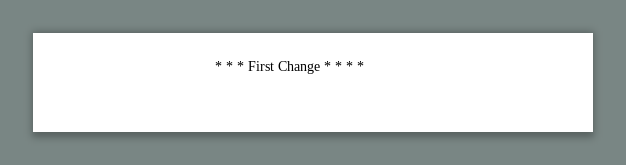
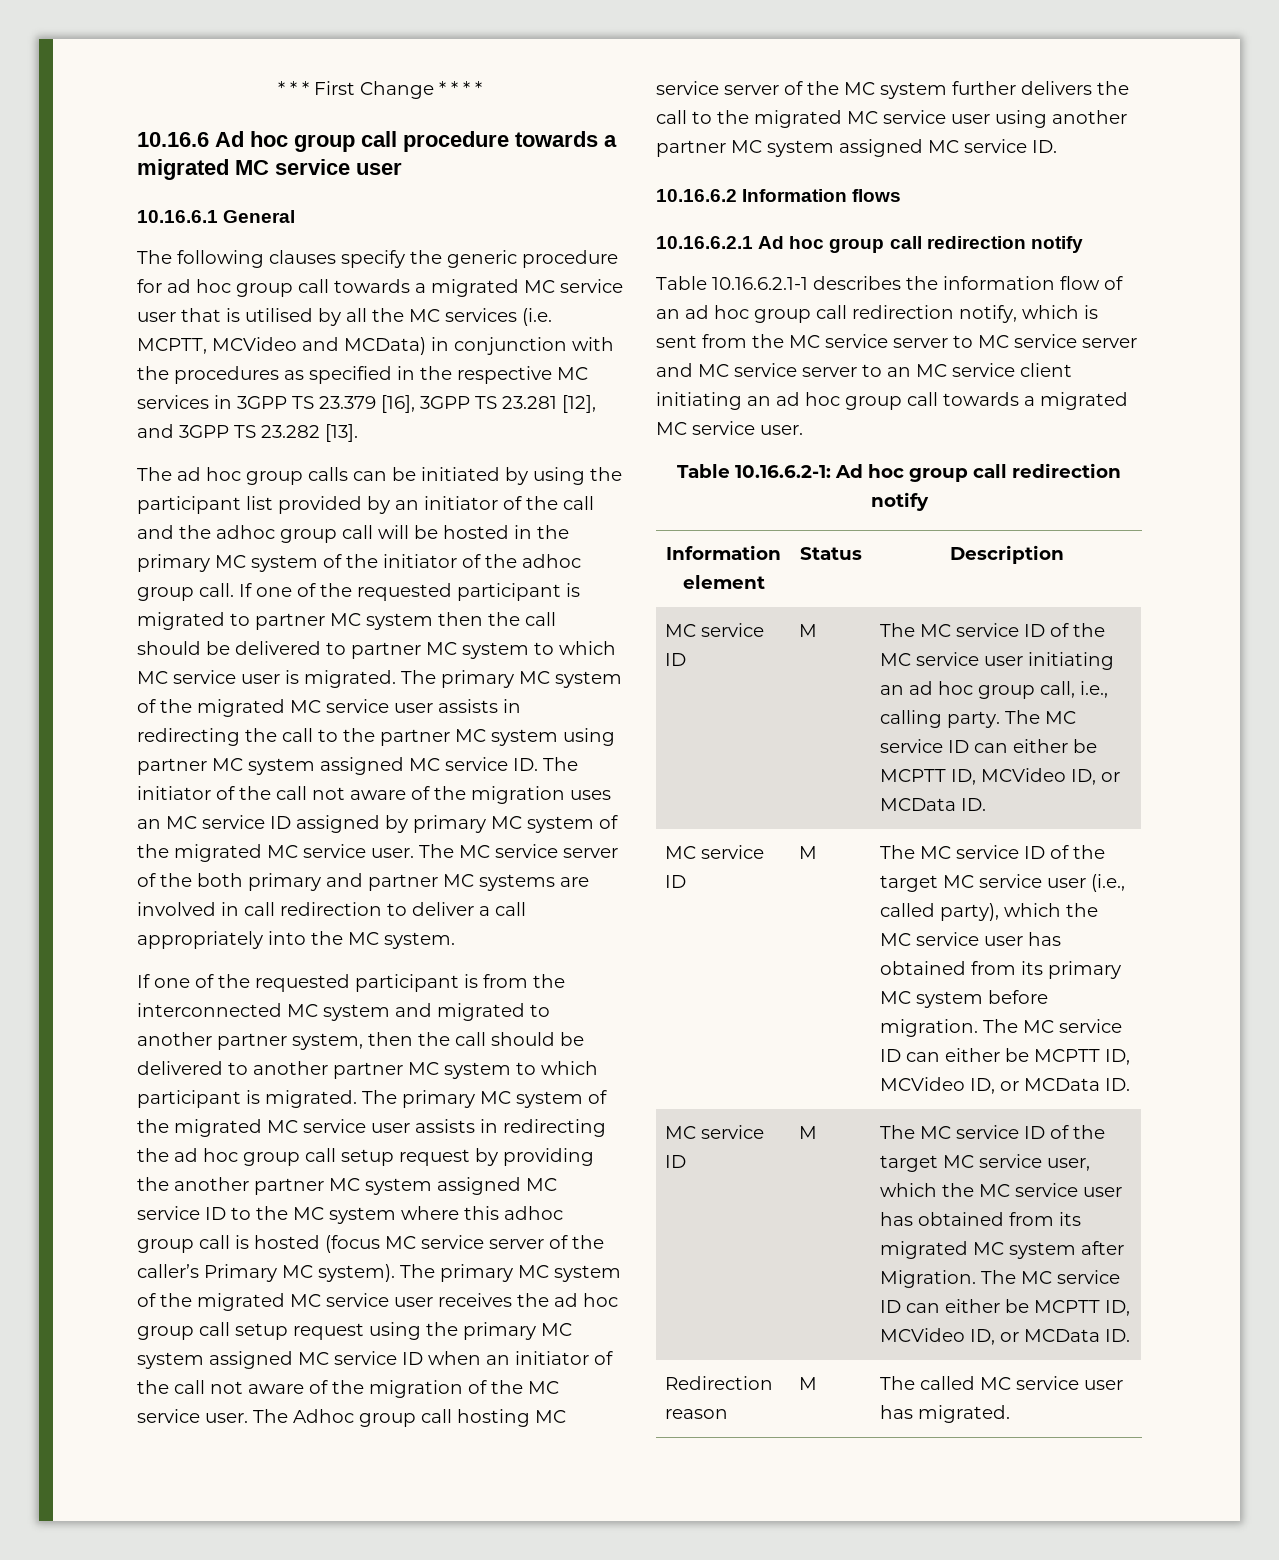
+ 10.16.6 Ad hoc group call procedure towards a migrated MC service user
+ 10.16.6.1 General
+ The following clauses specify the generic procedure for ad hoc group call towards a migrated MC service user that is utilised by all the MC services (i.e. MCPTT, MCVideo and MCData) in conjunction with the procedures as specified in the respective MC services in 3GPP TS 23.379 [16], 3GPP TS 23.281 [12], and 3GPP TS 23.282 [13].
+ The ad hoc group calls can be initiated by using the participant list provided by an initiator of the call and the adhoc group call will be hosted in the primary MC system of the initiator of the adhoc group call. If one of the requested participant is migrated to partner MC system then the call should be delivered to partner MC system to which MC service user is migrated. The primary MC system of the migrated MC service user assists in redirecting the call to the partner MC system using partner MC system assigned MC service ID. The initiator of the call not aware of the migration uses an MC service ID assigned by primary MC system of the migrated MC service user. The MC service server of the both primary and partner MC systems are involved in call redirection to deliver a call appropriately into the MC system.
+ If one of the requested participant is from the interconnected MC system and migrated to another partner system, then the call should be delivered to another partner MC system to which participant is migrated. The primary MC system of the migrated MC service user assists in redirecting the ad hoc group call setup request by providing the another partner MC system assigned MC service ID to the MC system where this adhoc group call is hosted (focus MC service server of the caller’s Primary MC system). The primary MC system of the migrated MC service user receives the ad hoc group call setup request using the primary MC system assigned MC service ID when an initiator of the call not aware of the migration of the MC service user. The Adhoc group call hosting MC service server of the MC system further delivers the call to the migrated MC service user using another partner MC system assigned MC service ID.
+ 10.16.6.2 Information flows
+ 10.16.6.2.1 Ad hoc group call redirection notify
+ Table 10.16.6.2.1-1 describes the information flow of an ad hoc group call redirection notify, which is sent from the MC service server to MC service server and MC service server to an MC service client initiating an ad hoc group call towards a migrated MC service user.
+ Table 10.16.6.2-1: Ad hoc group call redirection notify
+ Information element | Status | Description
+ MC service ID | M | The MC service ID of the MC service user initiating an ad hoc group call, i.e., calling party. The MC service ID can either be MCPTT ID, MCVideo ID, or MCData ID.
+ MC service ID | M | The MC service ID of the target MC service user (i.e., called party), which the MC service user has obtained from its primary MC system before migration. The MC service ID can either be MCPTT ID, MCVideo ID, or MCData ID.
+ MC service ID | M | The MC service ID of the target MC service user, which the MC service user has obtained from its migrated MC system after Migration. The MC service ID can either be MCPTT ID, MCVideo ID, or MCData ID.
+ Redirection reason | M | The called MC service user has migrated.

